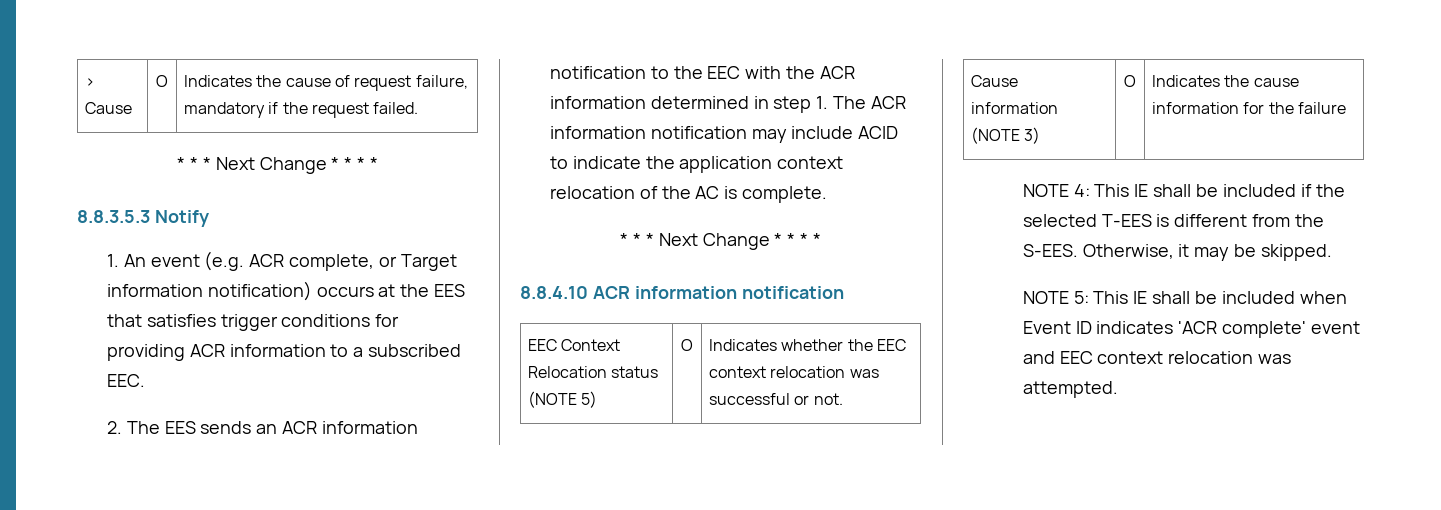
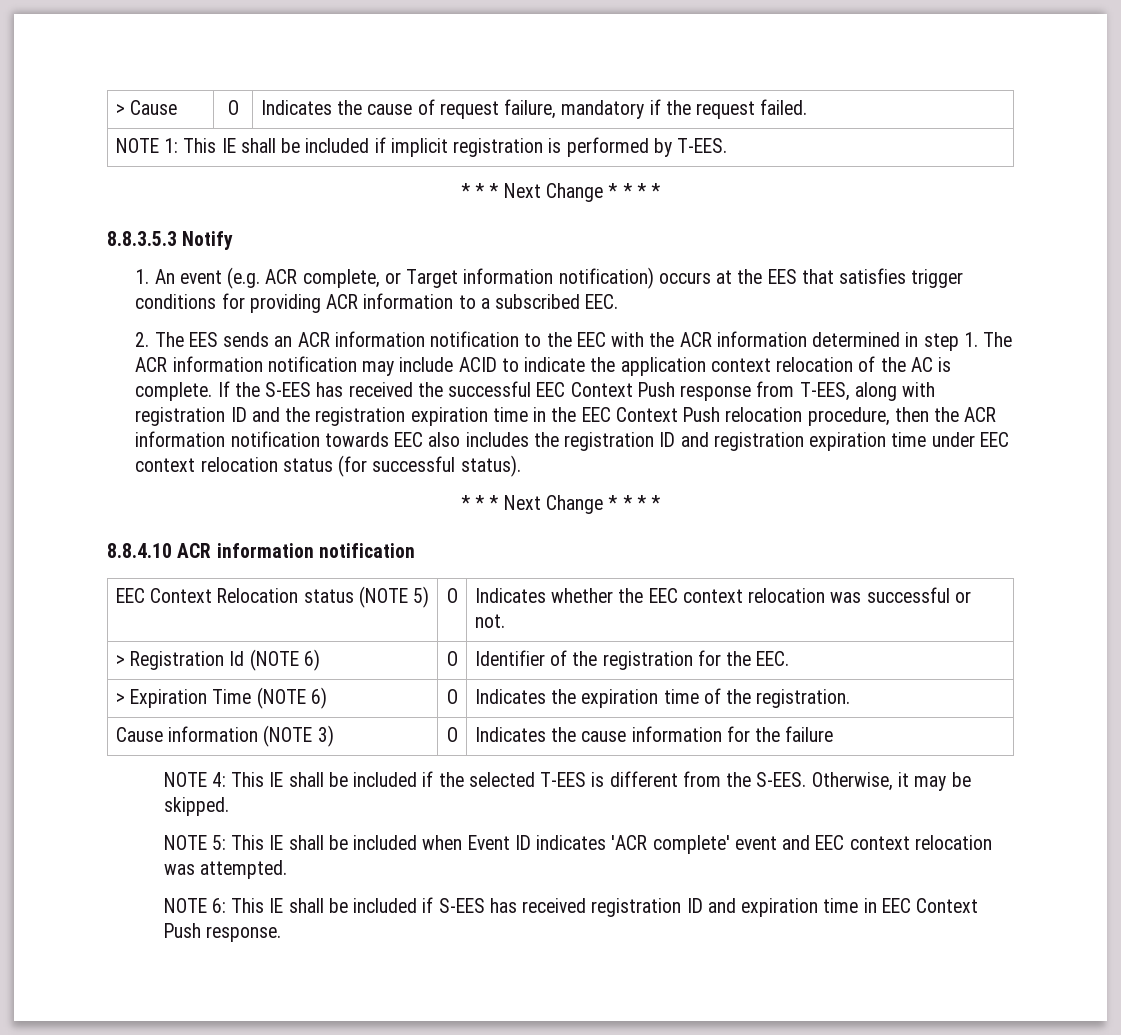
+ NOTE 1: This IE shall be included if implicit registration is performed by T-EES.
+ If the S-EES has received the successful EEC Context Push response from T-EES, along with registration ID and the registration expiration time in the EEC Context Push relocation procedure, then the ACR information notification towards EEC also includes the registration ID and registration expiration time under EEC context relocation status (for successful status).
+ > Registration Id (NOTE 6) | O | Identifier of the registration for the EEC.
+ > Expiration Time (NOTE 6) | O | Indicates the expiration time of the registration.
+ NOTE 6: This IE shall be included if S-EES has received registration ID and expiration time in EEC Context Push response.

